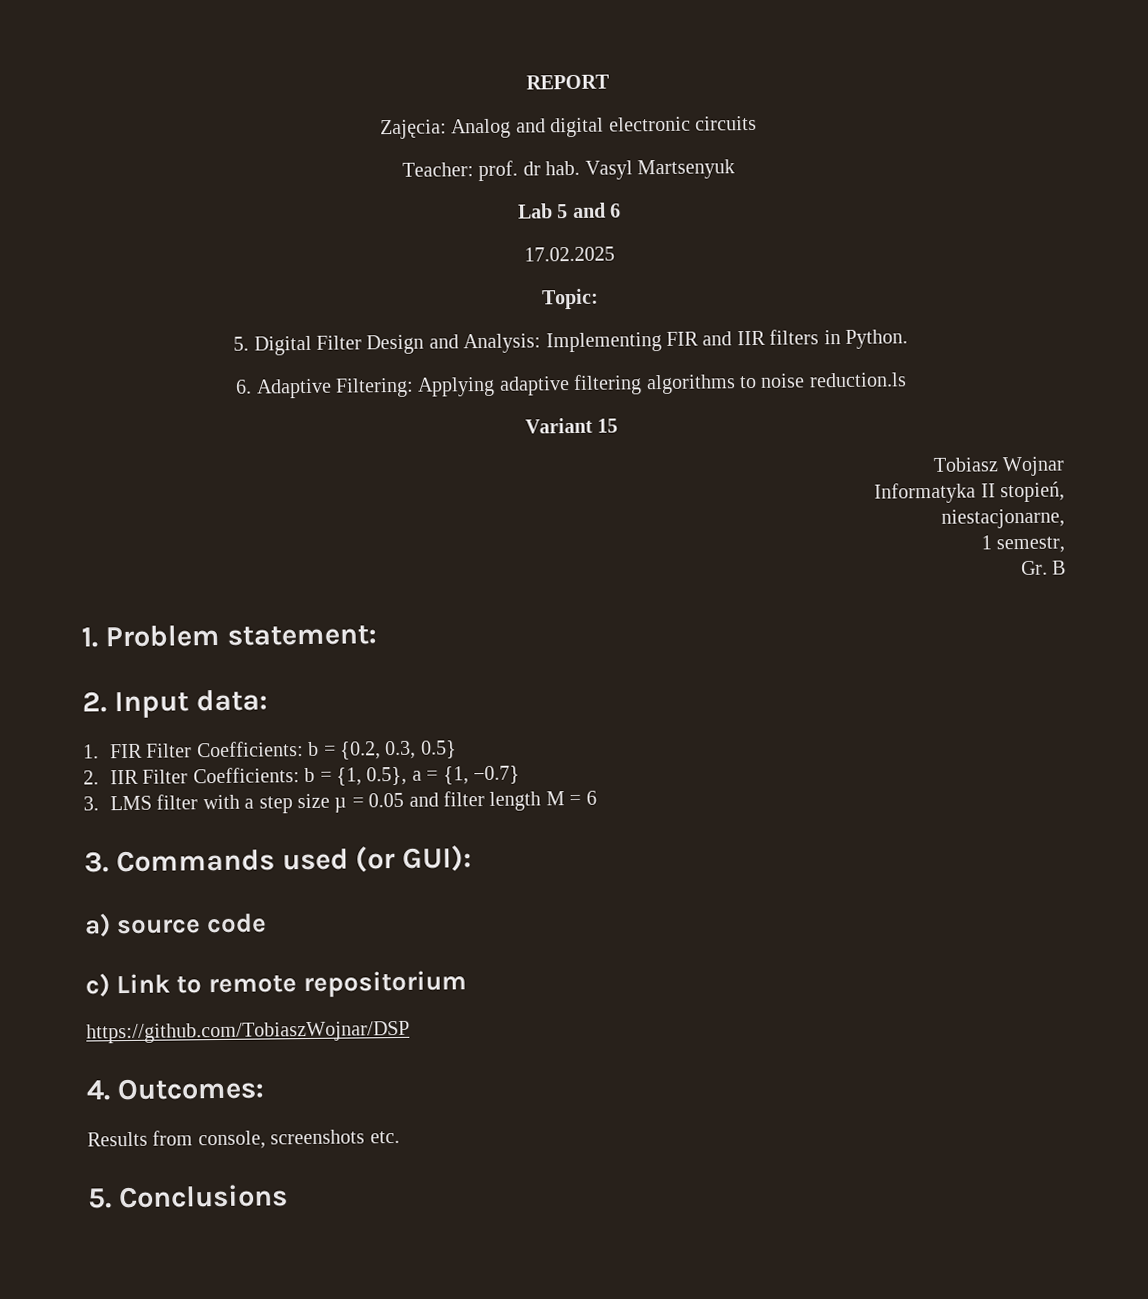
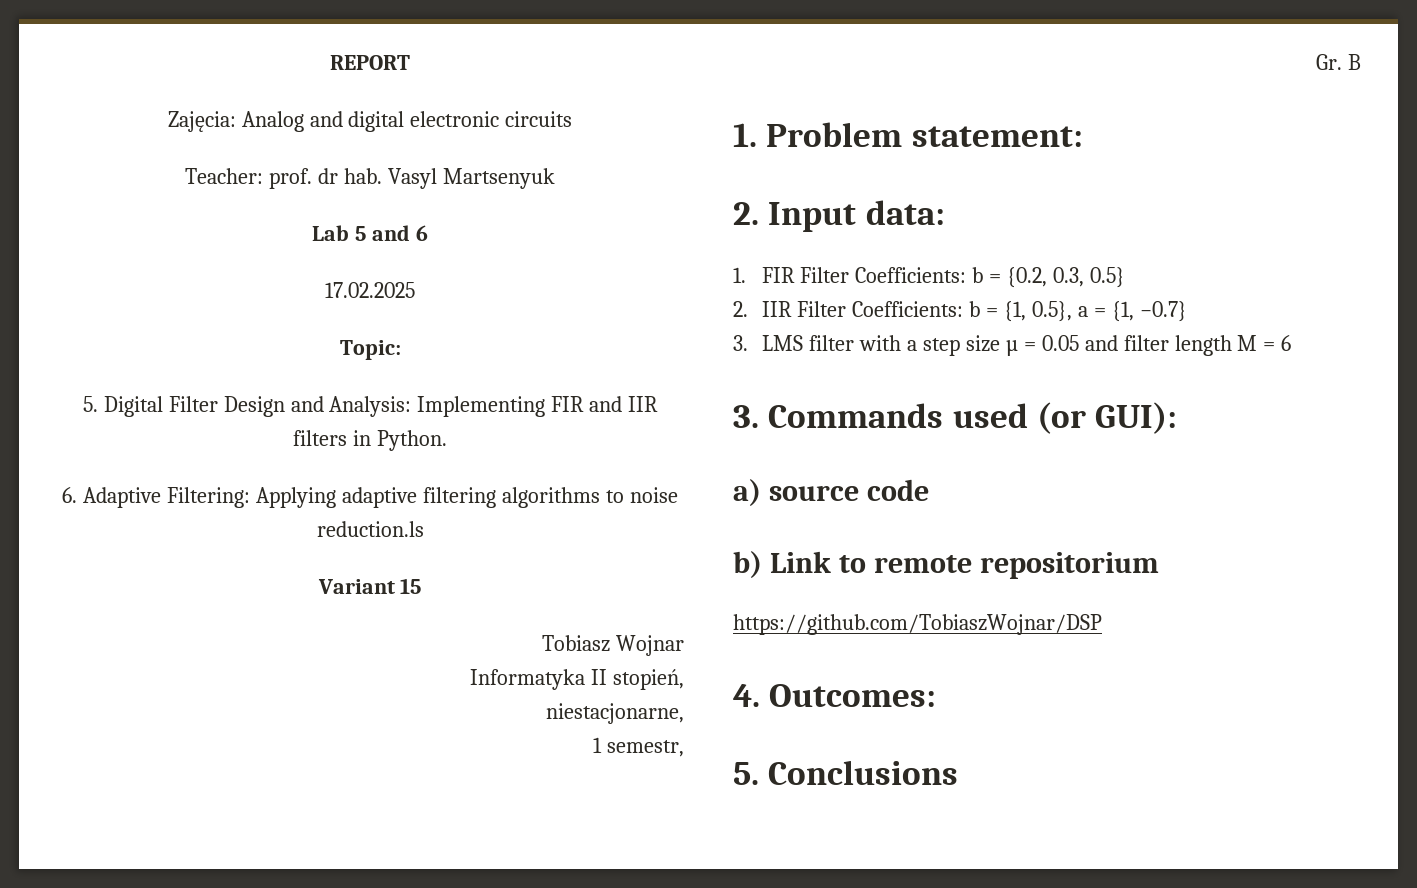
- c) Link to remote repositorium
+ b) Link to remote repositorium
- Results from console, screenshots etc.

